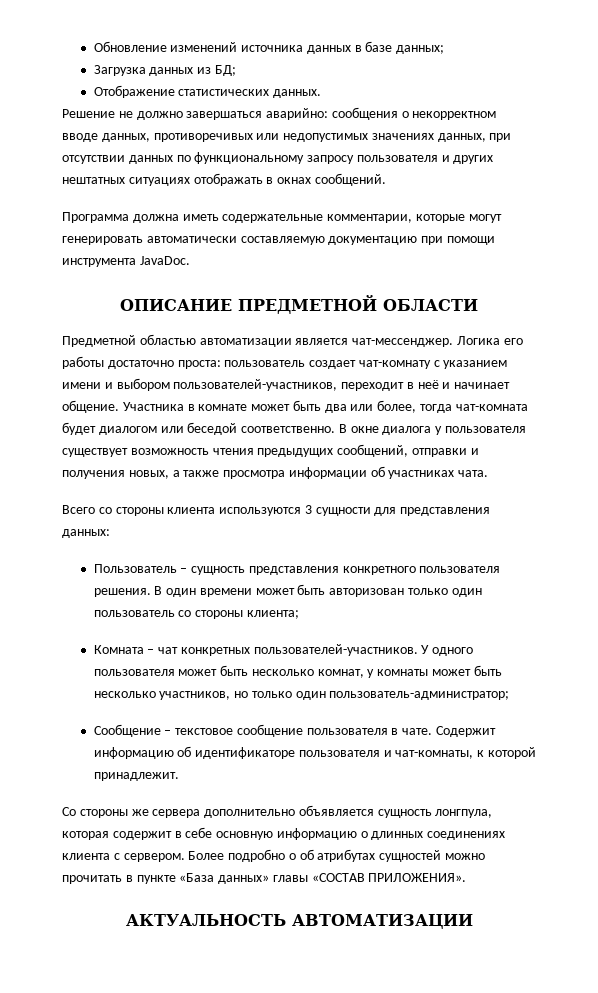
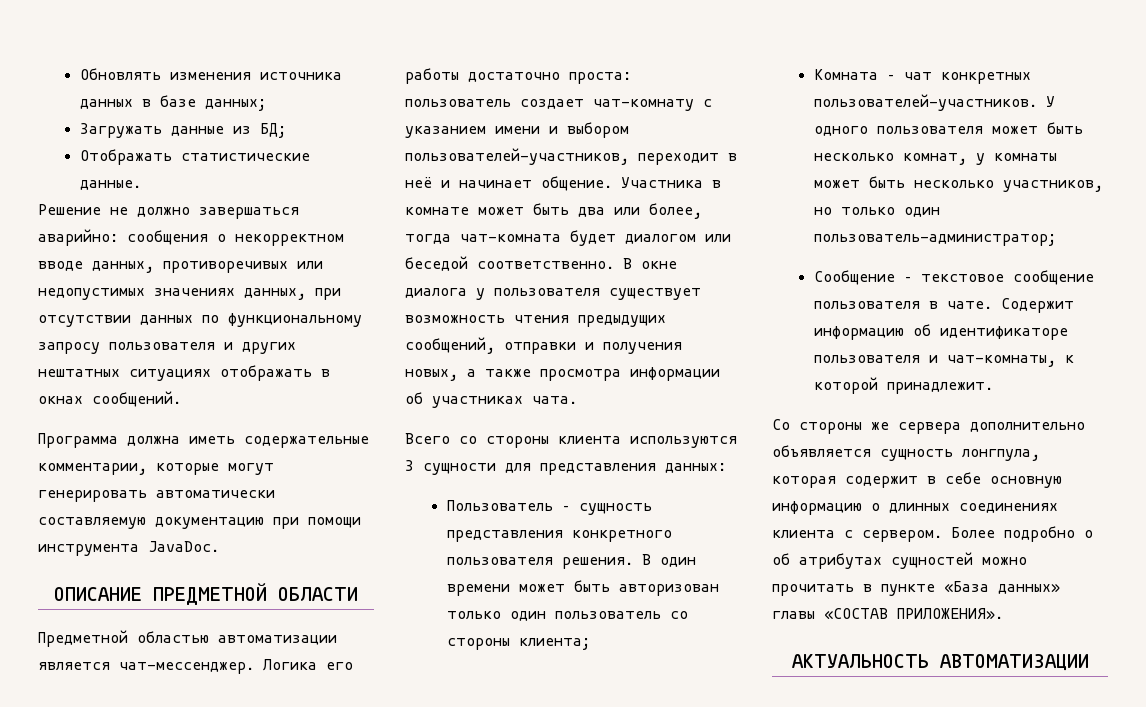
- Обновление изменений источника данных в базе данных;
+ Обновлять изменения источника данных в базе данных;
- Загрузка данных из БД;
+ Загружать данные из БД;
- Отображение статистических данных.
+ Отображать статистические данные.

